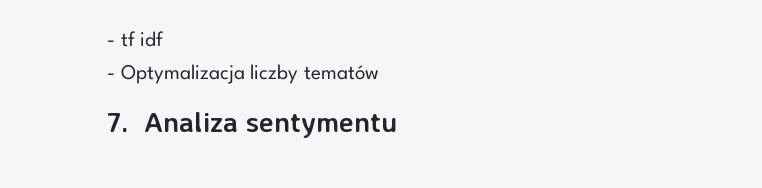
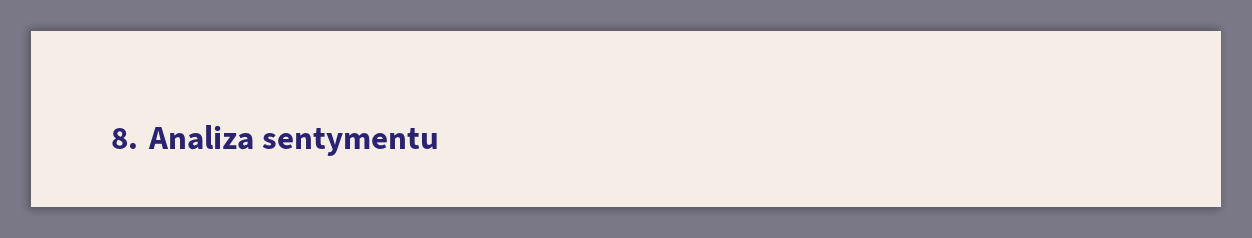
- - tf idf
- - Optymalizacja liczby tematów
- 7. Analiza sentymentu
+ 8. Analiza sentymentu

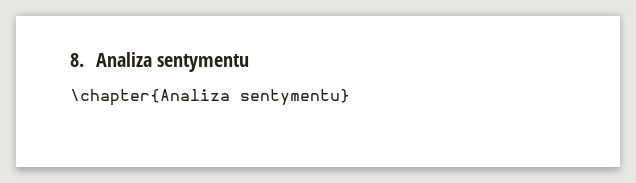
+ \chapter{Analiza sentymentu}

